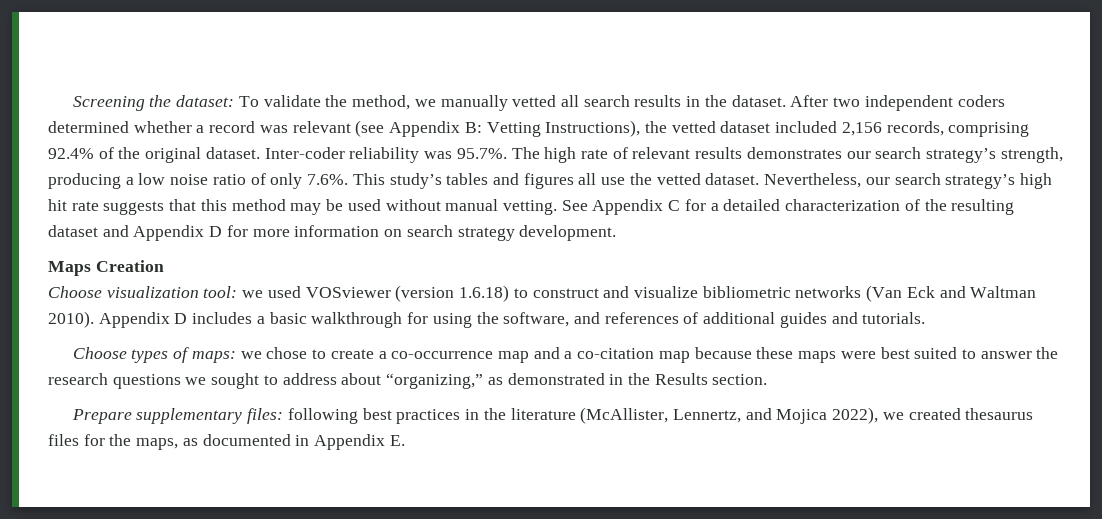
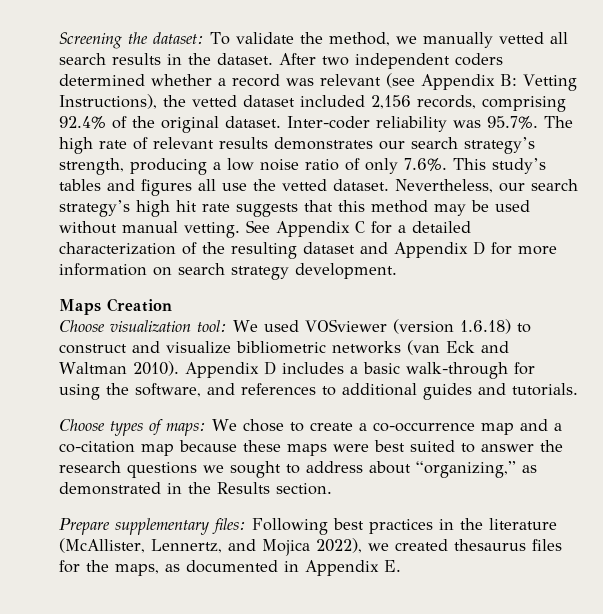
- Choose visualization tool: we used VOSviewer (version 1.6.18) to construct and visualize bibliometric networks (Van Eck and Waltman 2010).
+ Choose visualization tool: We used VOSviewer (version 1.6.18) to construct and visualize bibliometric networks (van Eck and Waltman 2010).
- Appendix D includes a basic walkthrough for using the software, and references of additional guides and tutorials.
+ Appendix D includes a basic walk-through for using the software, and references to additional guides and tutorials.
- Choose types of maps: we chose to create a co-occurrence map and a co-citation map because these maps were best suited to answer the research questions we sought to address about “organizing,” as demonstrated in the Results section.
+ Choose types of maps: We chose to create a co-occurrence map and a co-citation map because these maps were best suited to answer the research questions we sought to address about “organizing,” as demonstrated in the Results section.
- Prepare supplementary files: following best practices in the literature (McAllister, Lennertz, and Mojica 2022), we created thesaurus files for the maps, as documented in Appendix E.
+ Prepare supplementary files: Following best practices in the literature (McAllister, Lennertz, and Mojica 2022), we created thesaurus files for the maps, as documented in Appendix E.

